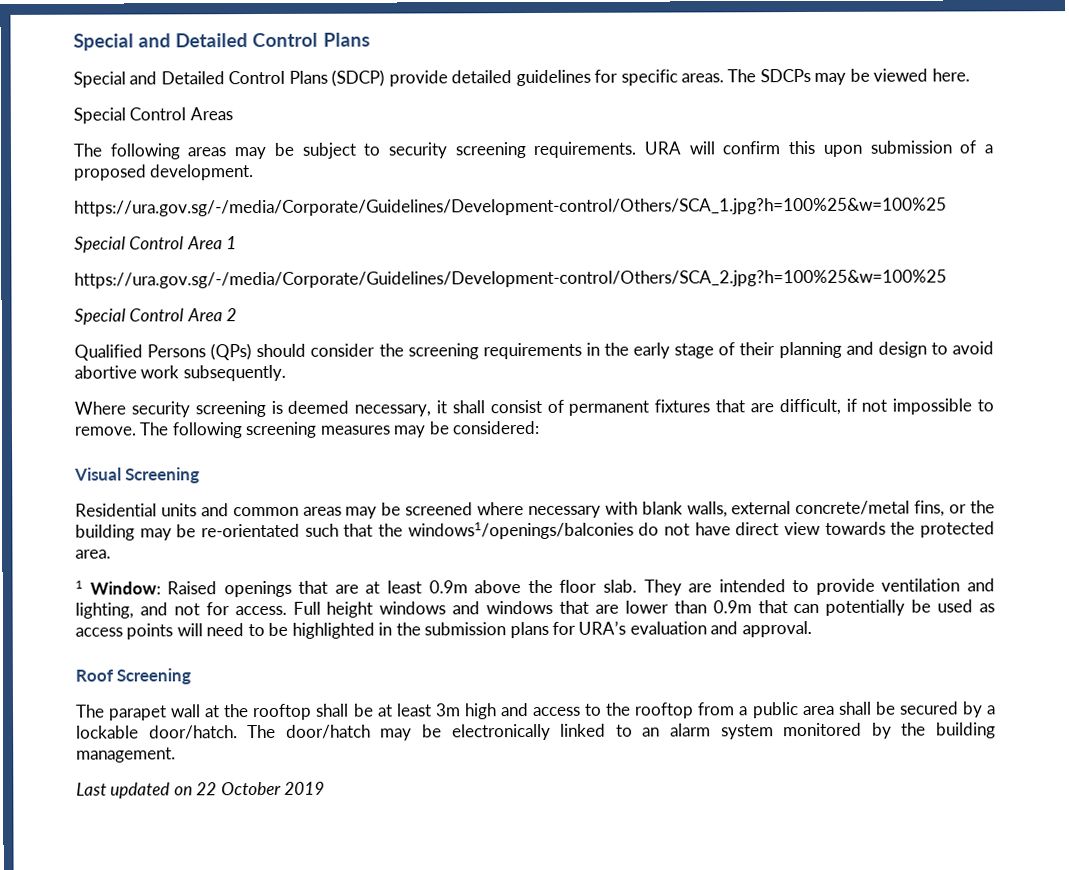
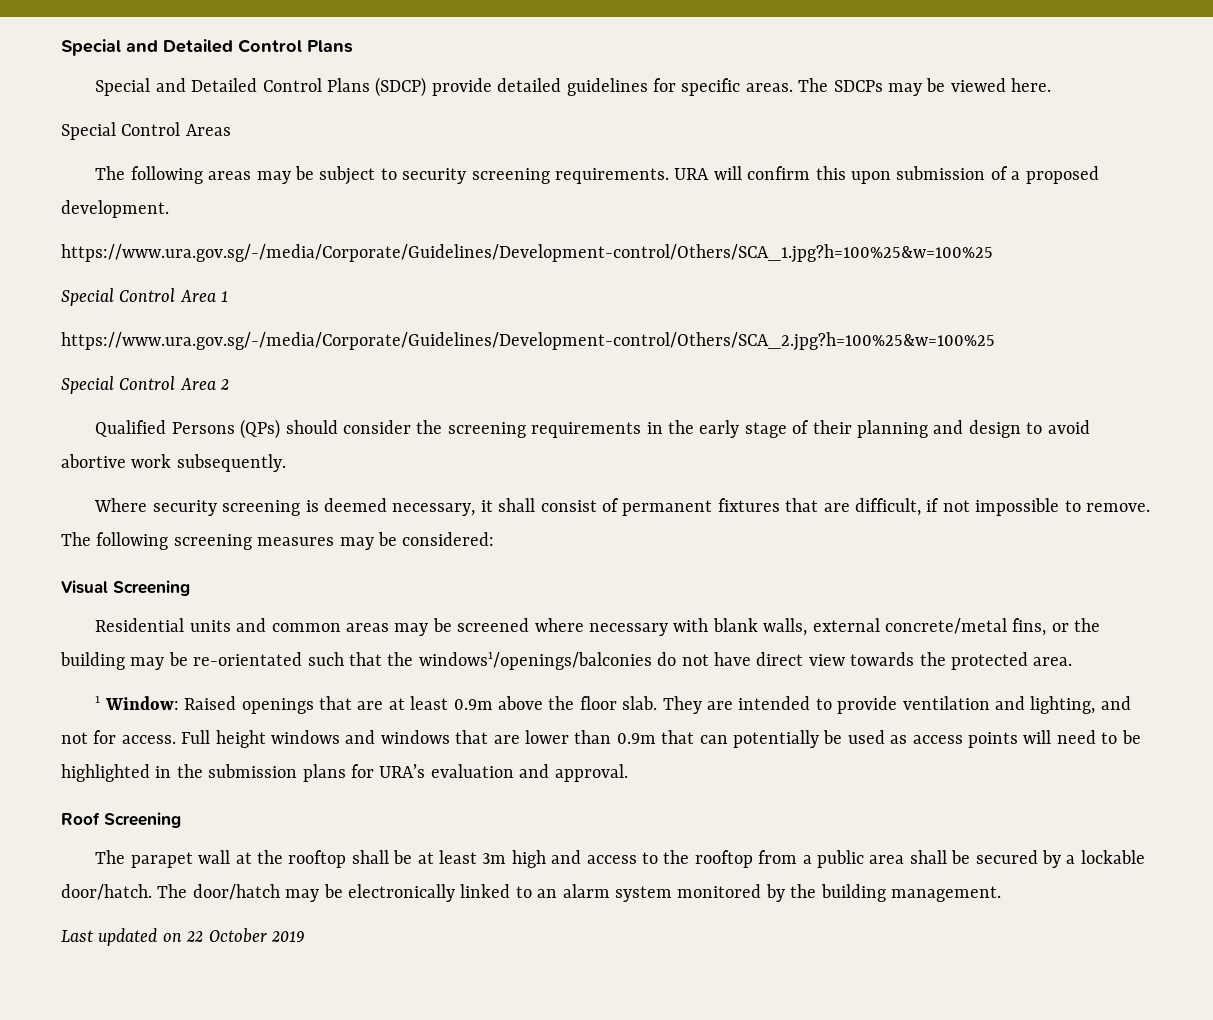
- https://ura.gov.sg/-/media/Corporate/Guidelines/Development-control/Others/SCA_1.jpg?h=100%25&w=100%25
+ https://www.ura.gov.sg/-/media/Corporate/Guidelines/Development-control/Others/SCA_1.jpg?h=100%25&w=100%25
- https://ura.gov.sg/-/media/Corporate/Guidelines/Development-control/Others/SCA_2.jpg?h=100%25&w=100%25
+ https://www.ura.gov.sg/-/media/Corporate/Guidelines/Development-control/Others/SCA_2.jpg?h=100%25&w=100%25

